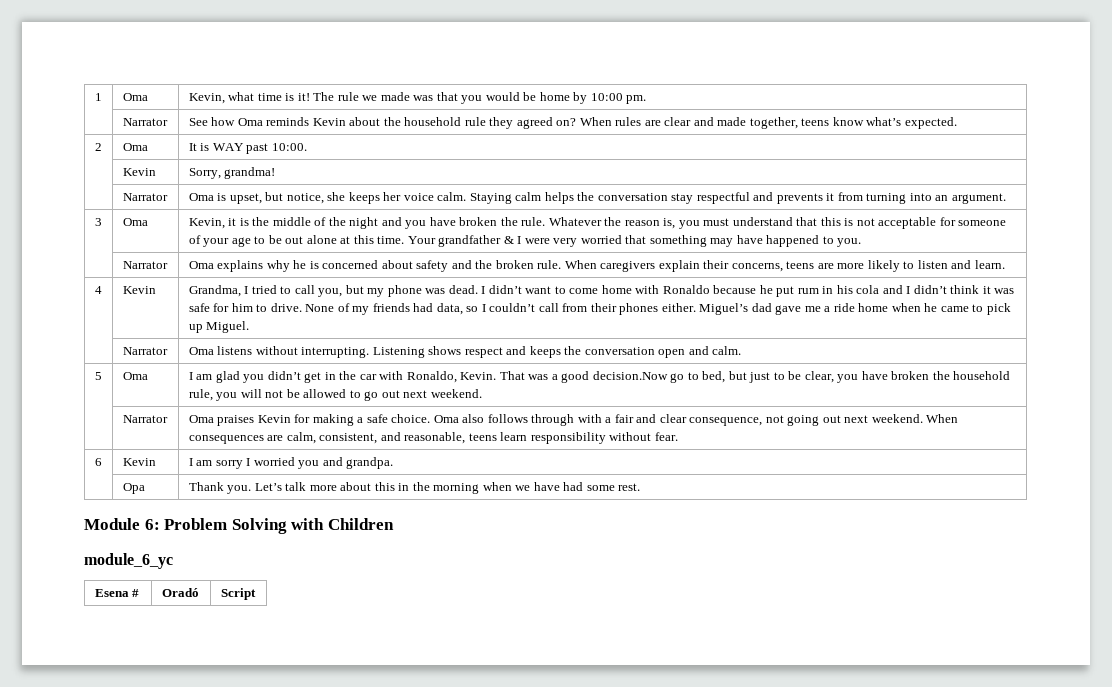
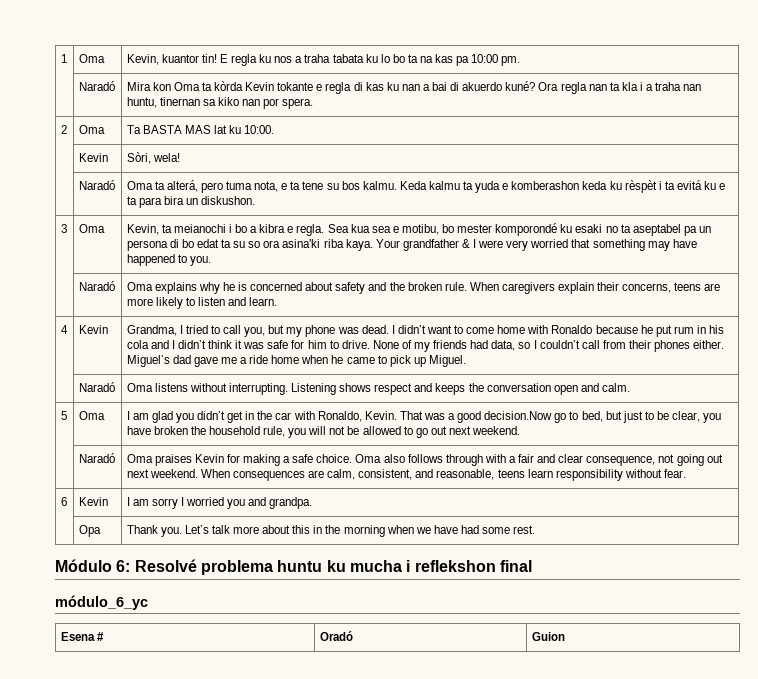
- 1 | Oma | Kevin, what time is it! The rule we made was that you would be home by 10:00 pm.
- | Narrator | See how Oma reminds Kevin about the household rule they agreed on? When rules are clear and made together, teens know what’s expected.
- 2 | Oma | It is WAY past 10:00.
- | Kevin | Sorry, grandma!
- | Narrator | Oma is upset, but notice, she keeps her voice calm. Staying calm helps the conversation stay respectful and prevents it from turning into an argument.
- 3 | Oma | Kevin, it is the middle of the night and you have broken the rule. Whatever the reason is, you must understand that this is not acceptable for someone of your age to be out alone at this time.
+ 1 | Oma | Kevin, kuantor tin! E regla ku nos a traha tabata ku lo bo ta na kas pa 10:00 pm.
+ | Naradó | Mira kon Oma ta kòrda Kevin tokante e regla di kas ku nan a bai di akuerdo kuné? Ora regla nan ta kla i a traha nan huntu, tinernan sa kiko nan por spera.
+ 2 | Oma | Ta BASTA MAS lat ku 10:00.
+ | Kevin | Sòri, wela!
+ | Naradó | Oma ta alterá, pero tuma nota, e ta tene su bos kalmu. Keda kalmu ta yuda e komberashon keda ku rèspèt i ta evitá ku e ta para bira un diskushon.
+ 3 | Oma | Kevin, ta meianochi i bo a kibra e regla. Sea kua sea e motibu, bo mester komporondé ku esaki no ta aseptabel pa un persona di bo edat ta su so ora asina'ki riba kaya.
- | Narrator | Oma explains why he is concerned about safety and the broken rule. When caregivers explain their concerns, teens are more likely to listen and learn.
+ | Naradó | Oma explains why he is concerned about safety and the broken rule. When caregivers explain their concerns, teens are more likely to listen and learn.
- | Narrator | Oma listens without interrupting. Listening shows respect and keeps the conversation open and calm.
+ | Naradó | Oma listens without interrupting. Listening shows respect and keeps the conversation open and calm.
- | Narrator | Oma praises Kevin for making a safe choice. Oma also follows through with a fair and clear consequence, not going out next weekend. When consequences are calm, consistent, and reasonable, teens learn responsibility without fear.
+ | Naradó | Oma praises Kevin for making a safe choice. Oma also follows through with a fair and clear consequence, not going out next weekend. When consequences are calm, consistent, and reasonable, teens learn responsibility without fear.
- Module 6: Problem Solving with Children
- module_6_yc
+ Módulo 6: Resolvé problema huntu ku mucha i reflekshon final
+ módulo_6_yc
- Esena # | Oradó | Script
+ Esena # | Oradó | Guion

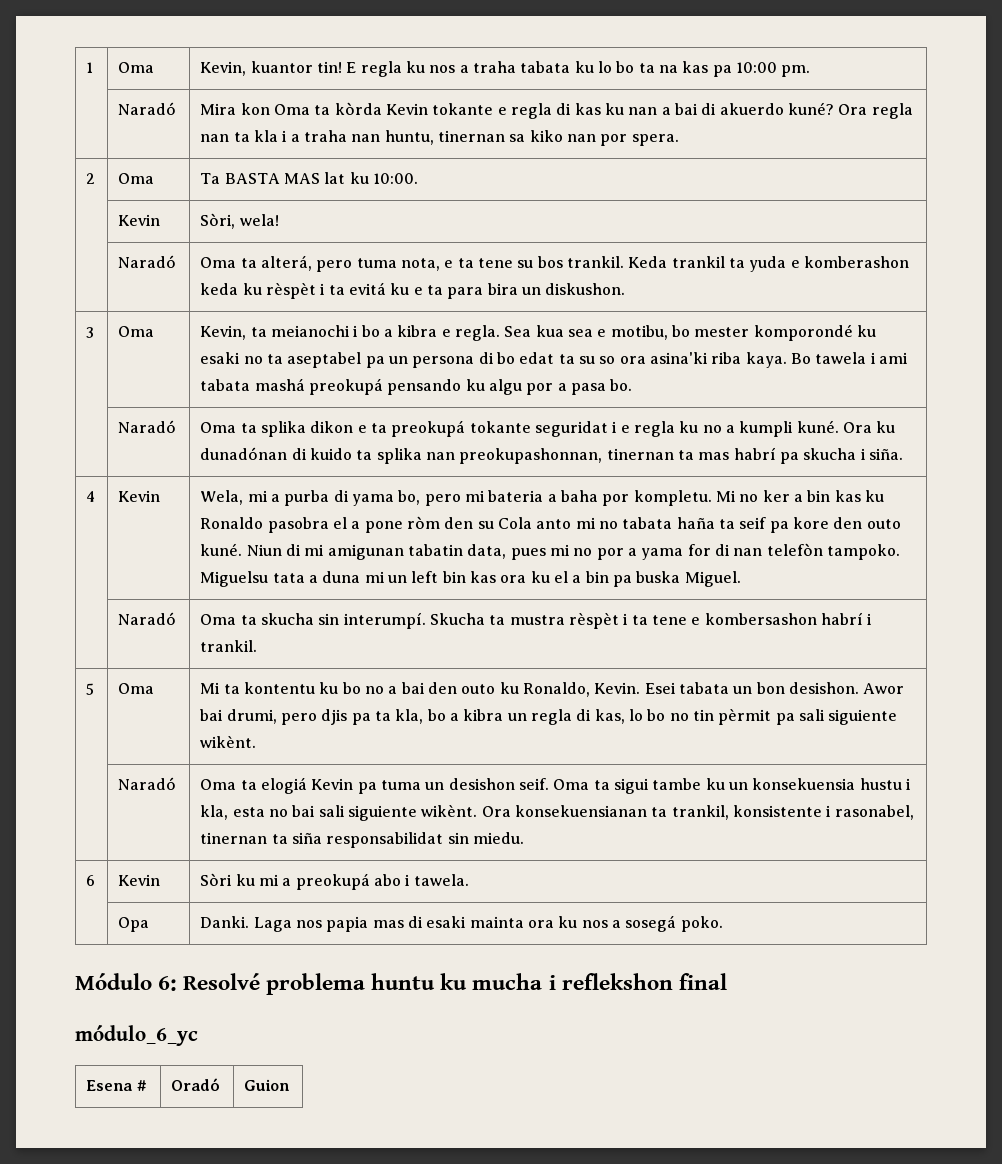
- | Naradó | Oma ta alterá, pero tuma nota, e ta tene su bos kalmu. Keda kalmu ta yuda e komberashon keda ku rèspèt i ta evitá ku e ta para bira un diskushon.
+ | Naradó | Oma ta alterá, pero tuma nota, e ta tene su bos trankil. Keda trankil ta yuda e komberashon keda ku rèspèt i ta evitá ku e ta para bira un diskushon.
- Your grandfather & I were very worried that something may have happened to you.
- | Naradó | Oma explains why he is concerned about safety and the broken rule. When caregivers explain their concerns, teens are more likely to listen and learn.
- 4 | Kevin | Grandma, I tried to call you, but my phone was dead. I didn’t want to come home with Ronaldo because he put rum in his cola and I didn’t think it was safe for him to drive. None of my friends had data, so I couldn’t call from their phones either. Miguel’s dad gave me a ride home when he came to pick up Miguel.
- | Naradó | Oma listens without interrupting. Listening shows respect and keeps the conversation open and calm.
- 5 | Oma | I am glad you didn’t get in the car with Ronaldo, Kevin. That was a good decision.Now go to bed, but just to be clear, you have broken the household rule, you will not be allowed to go out next weekend.
- | Naradó | Oma praises Kevin for making a safe choice. Oma also follows through with a fair and clear consequence, not going out next weekend. When consequences are calm, consistent, and reasonable, teens learn responsibility without fear.
- 6 | Kevin | I am sorry I worried you and grandpa.
- | Opa | Thank you. Let’s talk more about this in the morning when we have had some rest.
+ Bo tawela i ami tabata mashá preokupá pensando ku algu por a pasa bo.
+ | Naradó | Oma ta splika dikon e ta preokupá tokante seguridat i e regla ku no a kumpli kuné. Ora ku dunadónan di kuido ta splika nan preokupashonnan, tinernan ta mas habrí pa skucha i siña.
+ 4 | Kevin | Wela, mi a purba di yama bo, pero mi bateria a baha por kompletu. Mi no ker a bin kas ku Ronaldo pasobra el a pone ròm den su Cola anto mi no tabata haña ta seif pa kore den outo kuné. Niun di mi amigunan tabatin data, pues mi no por a yama for di nan telefòn tampoko. Miguelsu tata a duna mi un left bin kas ora ku el a bin pa buska Miguel.
+ | Naradó | Oma ta skucha sin interumpí. Skucha ta mustra rèspèt i ta tene e kombersashon habrí i trankil.
+ 5 | Oma | Mi ta kontentu ku bo no a bai den outo ku Ronaldo, Kevin. Esei tabata un bon desishon. Awor bai drumi, pero djis pa ta kla, bo a kibra un regla di kas, lo bo no tin pèrmit pa sali siguiente wikènt.
+ | Naradó | Oma ta elogiá Kevin pa tuma un desishon seif. Oma ta sigui tambe ku un konsekuensia hustu i kla, esta no bai sali siguiente wikènt. Ora konsekuensianan ta trankil, konsistente i rasonabel, tinernan ta siña responsabilidat sin miedu.
+ 6 | Kevin | Sòri ku mi a preokupá abo i tawela.
+ | Opa | Danki. Laga nos papia mas di esaki mainta ora ku nos a sosegá poko.

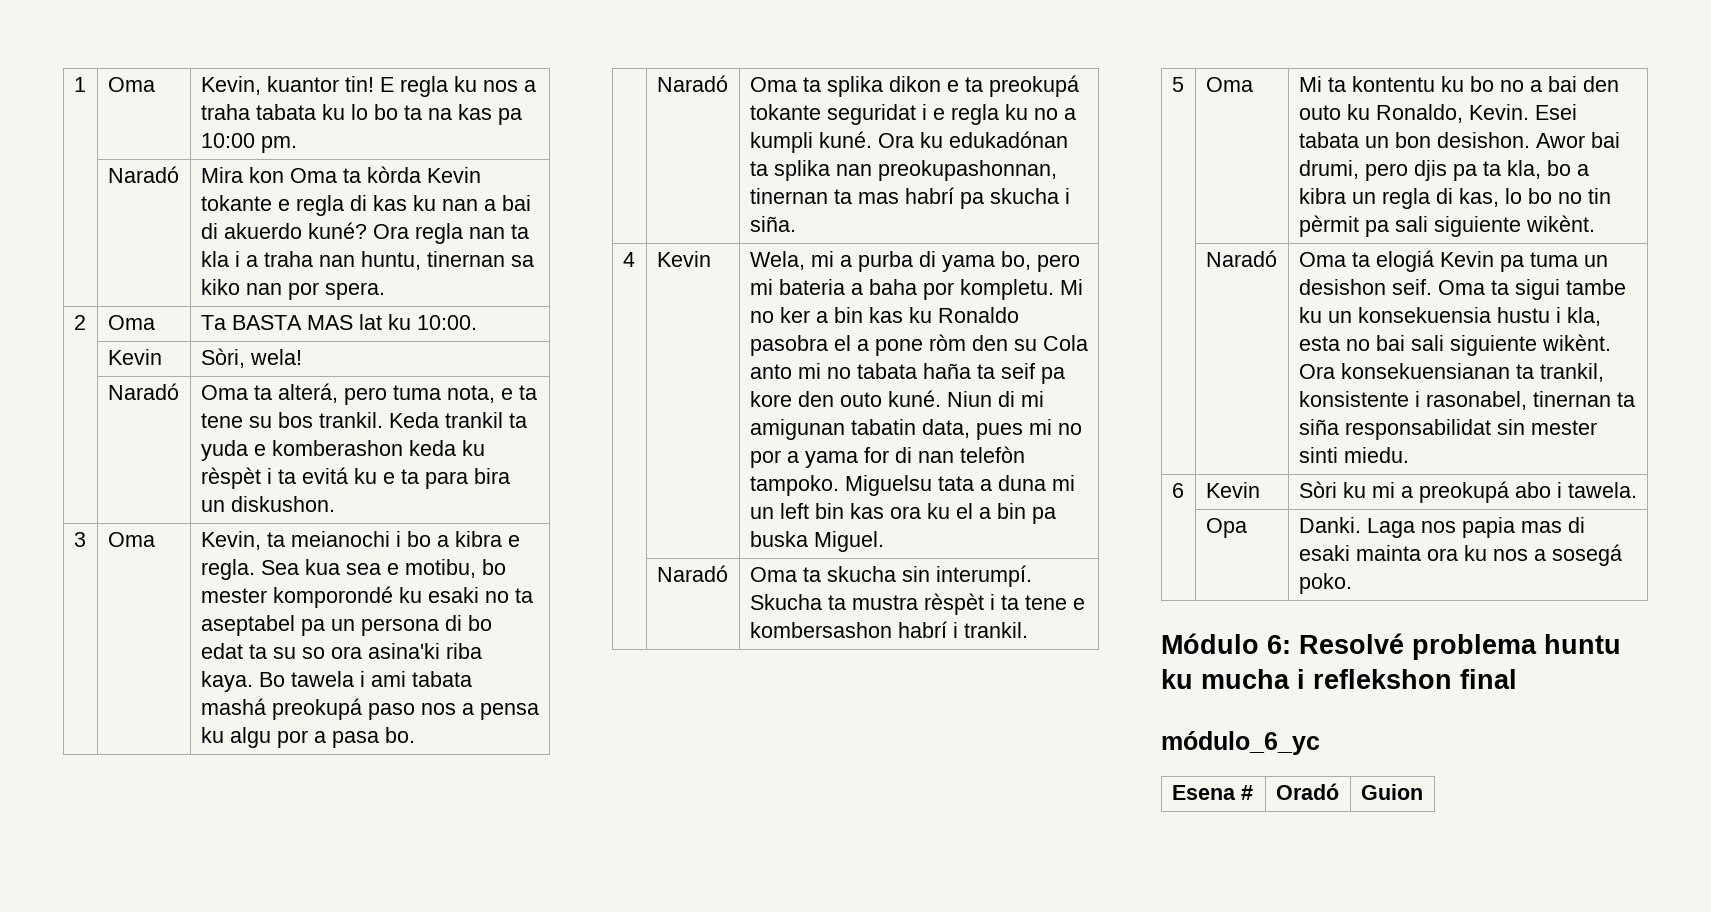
- Bo tawela i ami tabata mashá preokupá pensando ku algu por a pasa bo.
+ Bo tawela i ami tabata mashá preokupá paso nos a pensa ku algu por a pasa bo.
- | Naradó | Oma ta splika dikon e ta preokupá tokante seguridat i e regla ku no a kumpli kuné. Ora ku dunadónan di kuido ta splika nan preokupashonnan, tinernan ta mas habrí pa skucha i siña.
+ | Naradó | Oma ta splika dikon e ta preokupá tokante seguridat i e regla ku no a kumpli kuné. Ora ku edukadónan ta splika nan preokupashonnan, tinernan ta mas habrí pa skucha i siña.
- Ora konsekuensianan ta trankil, konsistente i rasonabel, tinernan ta siña responsabilidat sin miedu.
+ Ora konsekuensianan ta trankil, konsistente i rasonabel, tinernan ta siña responsabilidat sin mester sinti miedu.

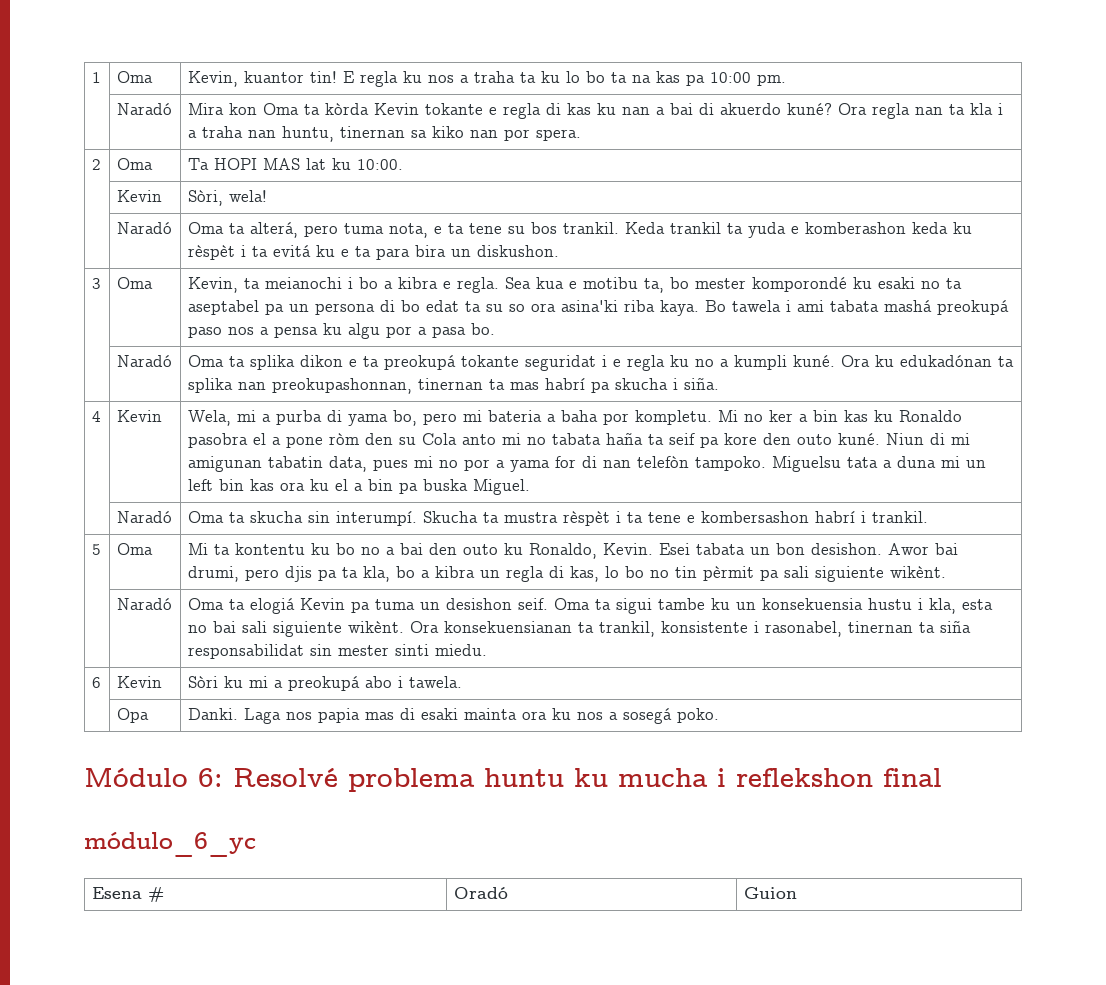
- 1 | Oma | Kevin, kuantor tin! E regla ku nos a traha tabata ku lo bo ta na kas pa 10:00 pm.
+ 1 | Oma | Kevin, kuantor tin! E regla ku nos a traha ta ku lo bo ta na kas pa 10:00 pm.
- 2 | Oma | Ta BASTA MAS lat ku 10:00.
+ 2 | Oma | Ta HOPI MAS lat ku 10:00.
- Sea kua sea e motibu, bo mester komporondé ku esaki no ta aseptabel pa un persona di bo edat ta su so ora asina'ki riba kaya.
+ Sea kua e motibu ta, bo mester komporondé ku esaki no ta aseptabel pa un persona di bo edat ta su so ora asina'ki riba kaya.

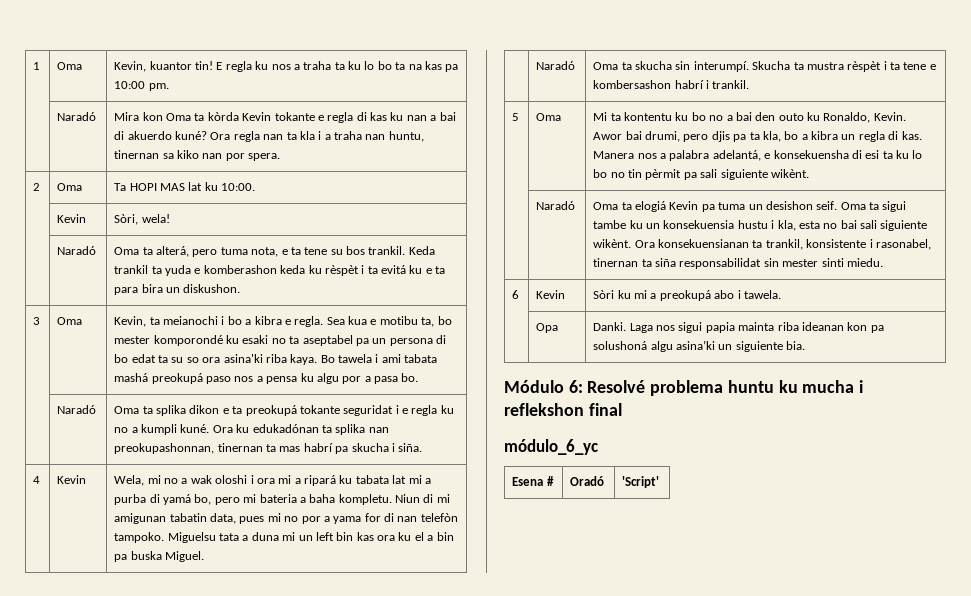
- Wela, mi a purba di yama bo, pero mi bateria a baha por kompletu. Mi no ker a bin kas ku Ronaldo pasobra el a pone ròm den su Cola anto mi no tabata haña ta seif pa kore den outo kuné.
+ Wela, mi no a wak oloshi i ora mi a ripará ku tabata lat mi a purba di yamá bo, pero mi bateria a baha kompletu.
- Esei tabata un bon desishon.
- Awor bai drumi, pero djis pa ta kla, bo a kibra un regla di kas, lo bo no tin pèrmit pa sali siguiente wikènt.
+ Awor bai drumi, pero djis pa ta kla, bo a kibra un regla di kas. Manera nos a palabra adelantá, e konsekuensha di esi ta ku lo bo no tin pèrmit pa sali siguiente wikènt.
- | Opa | Danki. Laga nos papia mas di esaki mainta ora ku nos a sosegá poko.
+ | Opa | Danki. Laga nos sigui papia mainta riba ideanan kon pa solushoná algu asina’ki un siguiente bia.
- Esena # | Oradó | Guion
+ Esena # | Oradó | 'Script'

